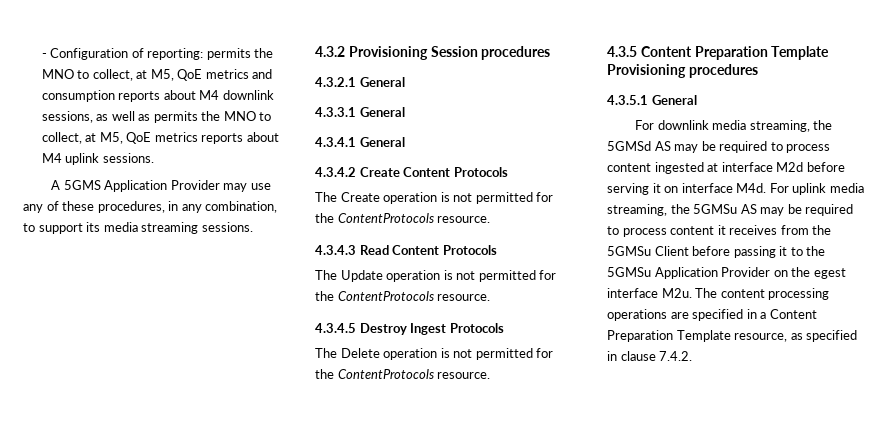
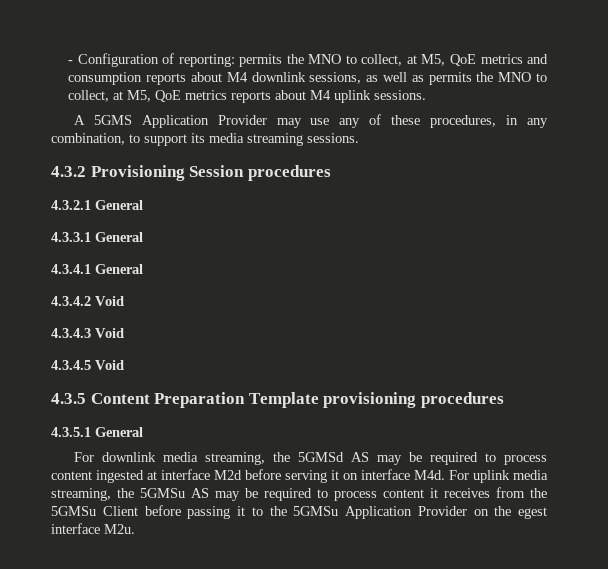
- 4.3.4.2 Create Content Protocols
- The Create operation is not permitted for the ContentProtocols resource.
- 4.3.4.3 Read Content Protocols
- The Update operation is not permitted for the ContentProtocols resource.
- 4.3.4.5 Destroy Ingest Protocols
- The Delete operation is not permitted for the ContentProtocols resource.
+ 4.3.4.2 Void
+ 4.3.4.3 Void
+ 4.3.4.5 Void
- 4.3.5 Content Preparation Template Provisioning procedures
+ 4.3.5 Content Preparation Template provisioning procedures
- For downlink media streaming, the 5GMSd AS may be required to process content ingested at interface M2d before serving it on interface M4d. For uplink media streaming, the 5GMSu AS may be required to process content it receives from the 5GMSu Client before passing it to the 5GMSu Application Provider on the egest interface M2u. The content processing operations are specified in a Content Preparation Template resource, as specified in clause 7.4.2.
+ For downlink media streaming, the 5GMSd AS may be required to process content ingested at interface M2d before serving it on interface M4d. For uplink media streaming, the 5GMSu AS may be required to process content it receives from the 5GMSu Client before passing it to the 5GMSu Application Provider on the egest interface M2u.

